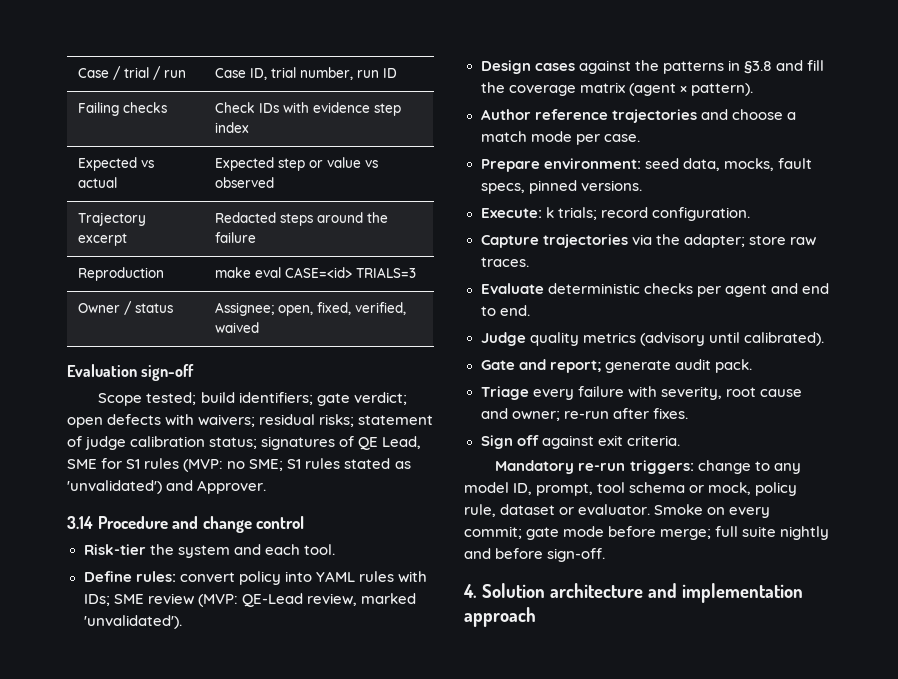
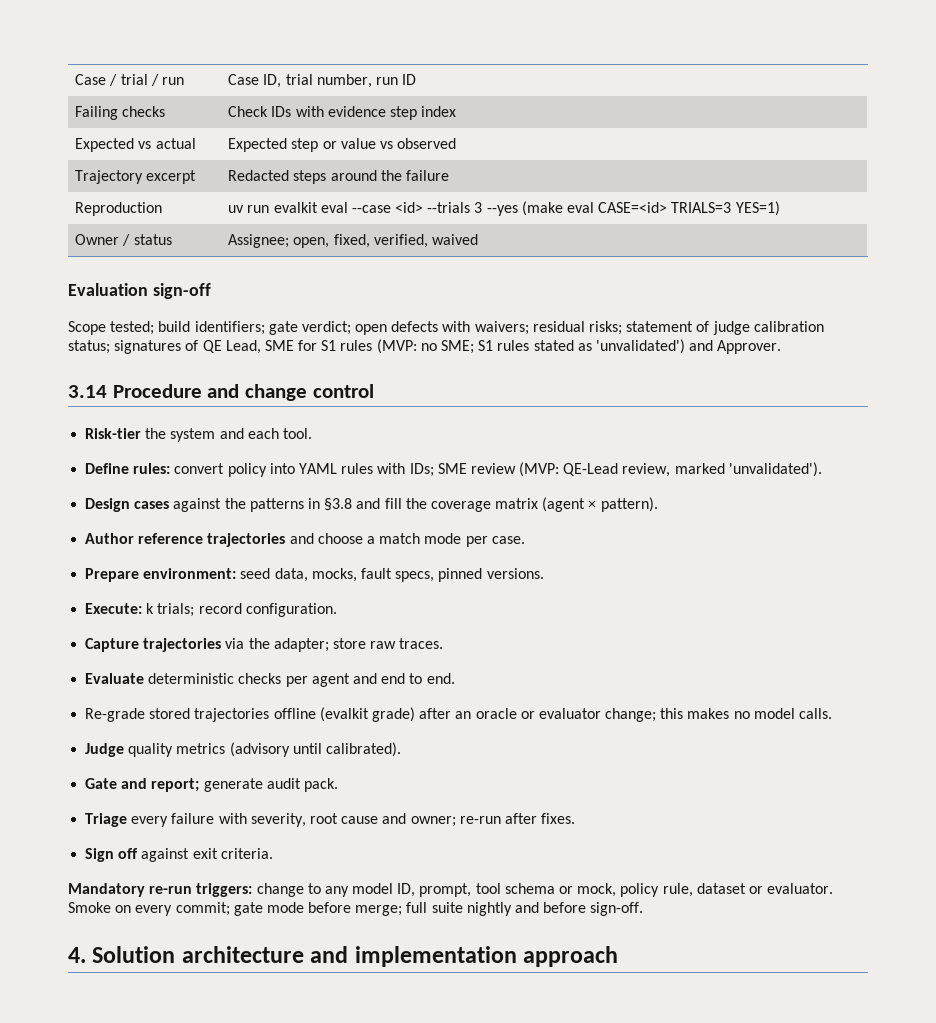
- Reproduction | make eval CASE=<id> TRIALS=3
+ Reproduction | uv run evalkit eval --case <id> --trials 3 --yes (make eval CASE=<id> TRIALS=3 YES=1)
+ Re-grade stored trajectories offline (evalkit grade) after an oracle or evaluator change; this makes no model calls.

